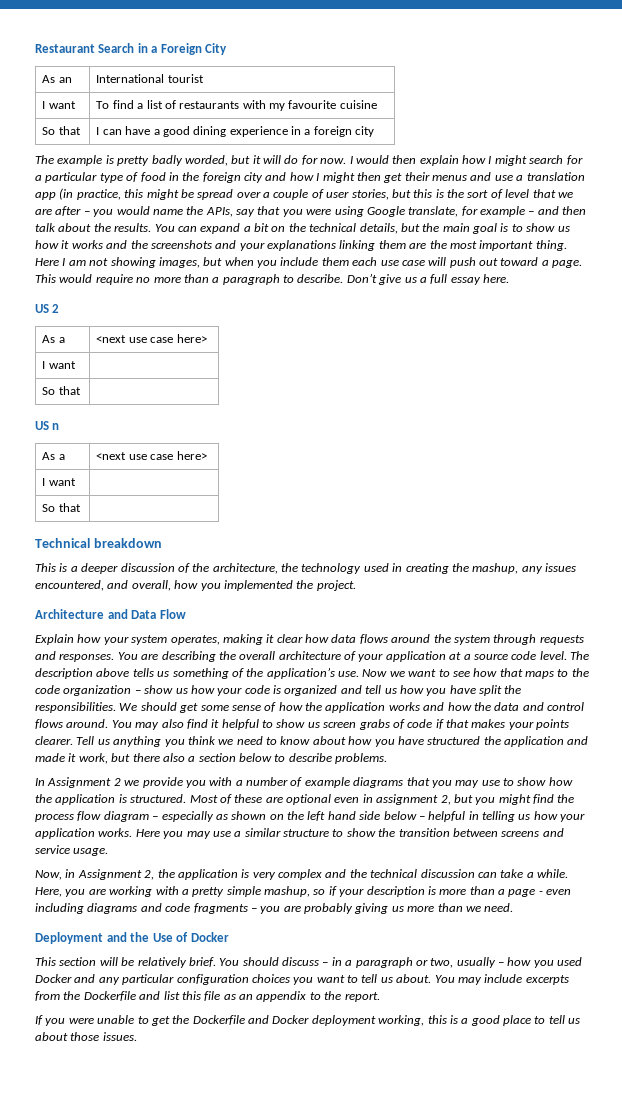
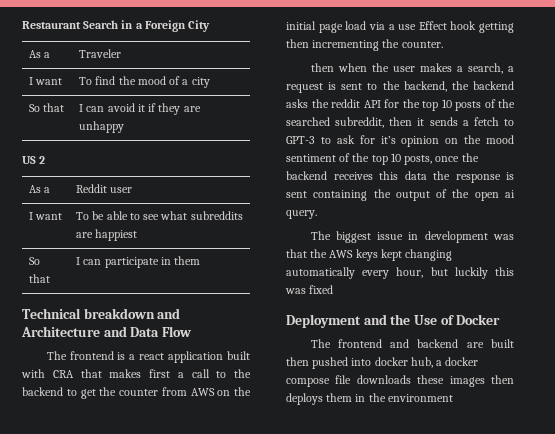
- As an | International tourist
+ As a | Traveler
- I want | To find a list of restaurants with my favourite cuisine
- So that | I can have a good dining experience in a foreign city
- The example is pretty badly worded, but it will do for now. I would then explain how I might search for a particular type of food in the foreign city and how I might then get their menus and use a translation app (in practice, this might be spread over a couple of user stories, but this is the sort of level that we are after – you would name the APIs, say that you were using Google translate, for example – and then talk about the results. You can expand a bit on the technical details, but the main goal is to show us how it works and the screenshots and your explanations linking them are the most important thing. Here I am not showing images, but when you include them each use case will push out toward a page. This would require no more than a paragraph to describe. Don’t give us a full essay here.
+ I want | To find the mood of a city
+ So that | I can avoid it if they are unhappy
  US 2
- As a | <next use case here>
- I want |
- So that |
- US n
- As a | <next use case here>
- I want |
- So that |
- Technical breakdown
- This is a deeper discussion of the architecture, the technology used in creating the mashup, any issues encountered, and overall, how you implemented the project.
- Architecture and Data Flow
- Explain how your system operates, making it clear how data flows around the system through requests and responses. You are describing the overall architecture of your application at a source code level. The description above tells us something of the application’s use. Now we want to see how that maps to the code organization – show us how your code is organized and tell us how you have split the responsibilities. We should get some sense of how the application works and how the data and control flows around. You may also find it helpful to show us screen grabs of code if that makes your points clearer. Tell us anything you think we need to know about how you have structured the application and made it work, but there also a section below to describe problems.
- In Assignment 2 we provide you with a number of example diagrams that you may use to show how the application is structured. Most of these are optional even in assignment 2, but you might find the process flow diagram – especially as shown on the left hand side below – helpful in telling us how your application works. Here you may use a similar structure to show the transition between screens and service usage.
- Now, in Assignment 2, the application is very complex and the technical discussion can take a while. Here, you are working with a pretty simple mashup, so if your description is more than a page - even including diagrams and code fragments – you are probably giving us more than we need.
+ As a | Reddit user
+ I want | To be able to see what subreddits are happiest
+ So that | I can participate in them
+ Technical breakdown and Architecture and Data Flow
+ The frontend is a react application built with CRA that makes first a call to the backend to get the counter from AWS on the initial page load via a use Effect hook getting then incrementing the counter.
+ then when the user makes a search, a request is sent to the backend, the backend asks the reddit API for the top 10 posts of the searched subreddit, then it sends a fetch to GPT-3 to ask for it’s opinion on the mood sentiment of the top 10 posts, once the backend receives this data the response is sent containing the output of the open ai query.
+ The biggest issue in development was that the AWS keys kept changing automatically every hour, but luckily this was fixed
- This section will be relatively brief. You should discuss – in a paragraph or two, usually – how you used Docker and any particular configuration choices you want to tell us about. You may include excerpts from the Dockerfile and list this file as an appendix to the report.
- If you were unable to get the Dockerfile and Docker deployment working, this is a good place to tell us about those issues.
+ The frontend and backend are built then pushed into docker hub, a docker compose file downloads these images then deploys them in the environment

